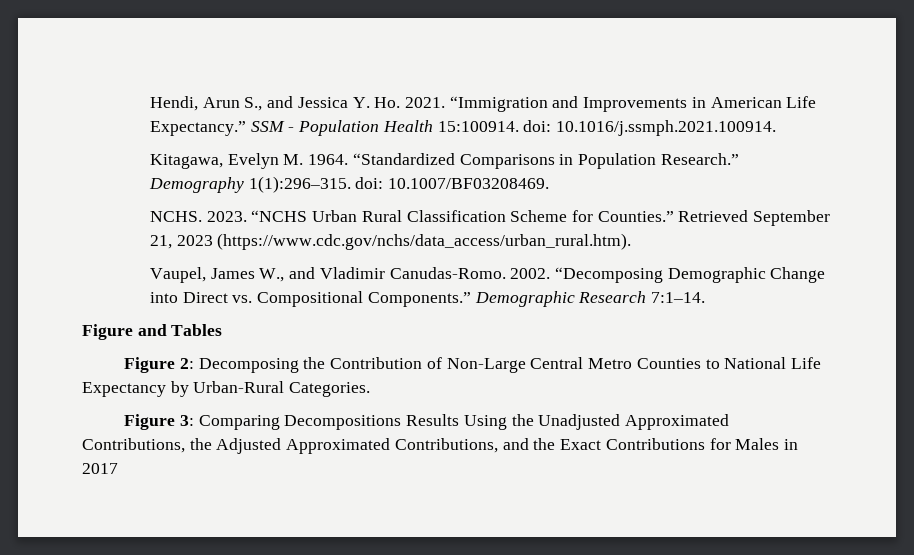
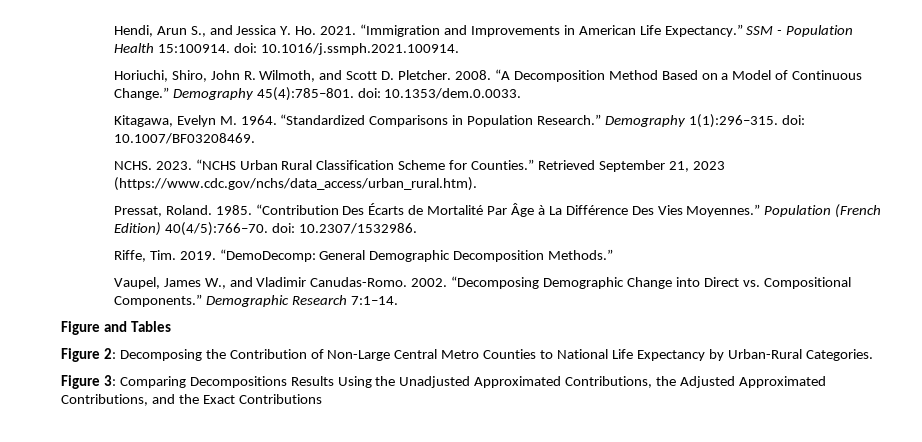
+ Horiuchi, Shiro, John R. Wilmoth, and Scott D. Pletcher. 2008. “A Decomposition Method Based on a Model of Continuous Change.” Demography 45(4):785–801. doi: 10.1353/dem.0.0033.
+ Pressat, Roland. 1985. “Contribution Des Écarts de Mortalité Par Âge à La Différence Des Vies Moyennes.” Population (French Edition) 40(4/5):766–70. doi: 10.2307/1532986.
+ Riffe, Tim. 2019. “DemoDecomp: General Demographic Decomposition Methods.”
- Figure 3: Comparing Decompositions Results Using the Unadjusted Approximated Contributions, the Adjusted Approximated Contributions, and the Exact Contributions for Males in 2017
+ Figure 3: Comparing Decompositions Results Using the Unadjusted Approximated Contributions, the Adjusted Approximated Contributions, and the Exact Contributions

